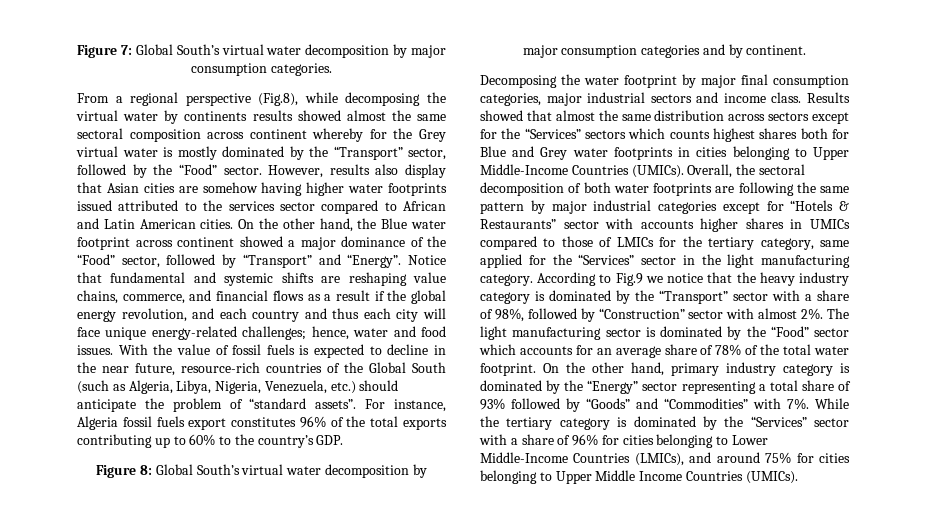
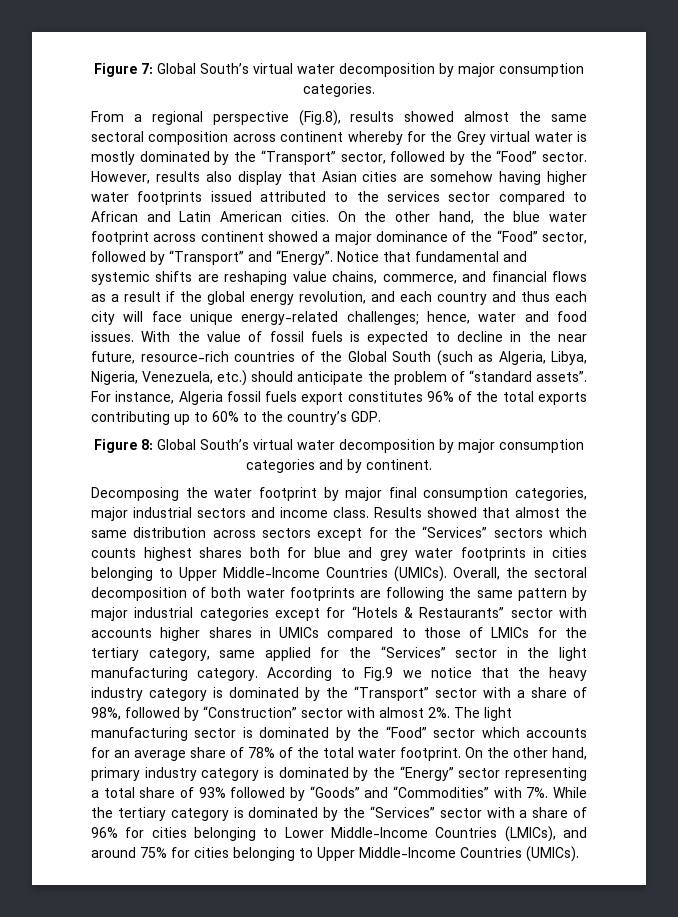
- From a regional perspective (Fig.8), while decomposing the virtual water by continents results showed almost the same sectoral composition across continent whereby for the Grey virtual water is mostly dominated by the “Transport” sector, followed by the “Food” sector.
+ From a regional perspective (Fig.8), results showed almost the same sectoral composition across continent whereby for the Grey virtual water is mostly dominated by the “Transport” sector, followed by the “Food” sector.
- On the other hand, the Blue water footprint across continent showed a major dominance of the “Food” sector, followed by “Transport” and “Energy”.
+ On the other hand, the blue water footprint across continent showed a major dominance of the “Food” sector, followed by “Transport” and “Energy”.
- Results showed that almost the same distribution across sectors except for the “Services” sectors which counts highest shares both for Blue and Grey water footprints in cities belonging to Upper Middle-Income Countries (UMICs).
+ Results showed that almost the same distribution across sectors except for the “Services” sectors which counts highest shares both for blue and grey water footprints in cities belonging to Upper Middle-Income Countries (UMICs).
- While the tertiary category is dominated by the “Services” sector with a share of 96% for cities belonging to Lower Middle-Income Countries (LMICs), and around 75% for cities belonging to Upper Middle Income Countries (UMICs).
+ While the tertiary category is dominated by the “Services” sector with a share of 96% for cities belonging to Lower Middle-Income Countries (LMICs), and around 75% for cities belonging to Upper Middle-Income Countries (UMICs).

